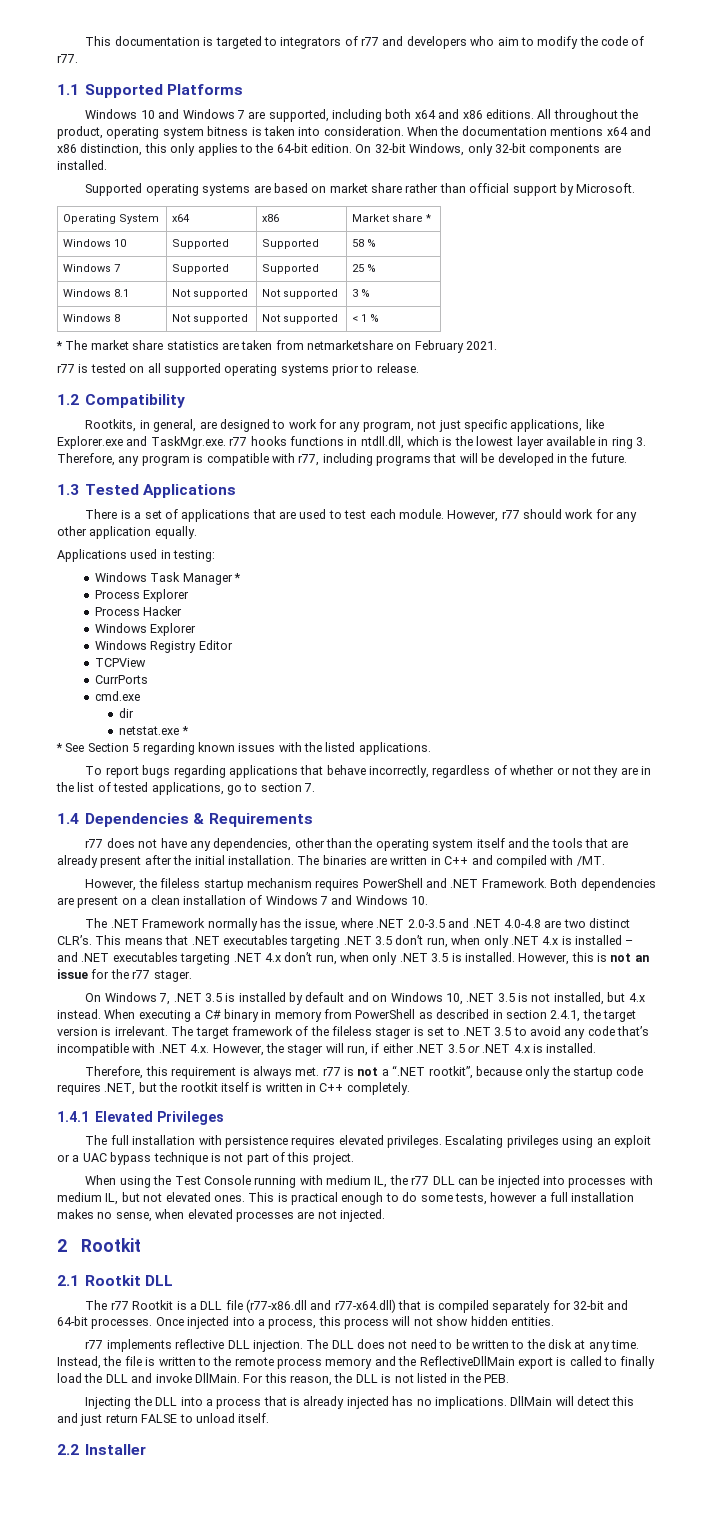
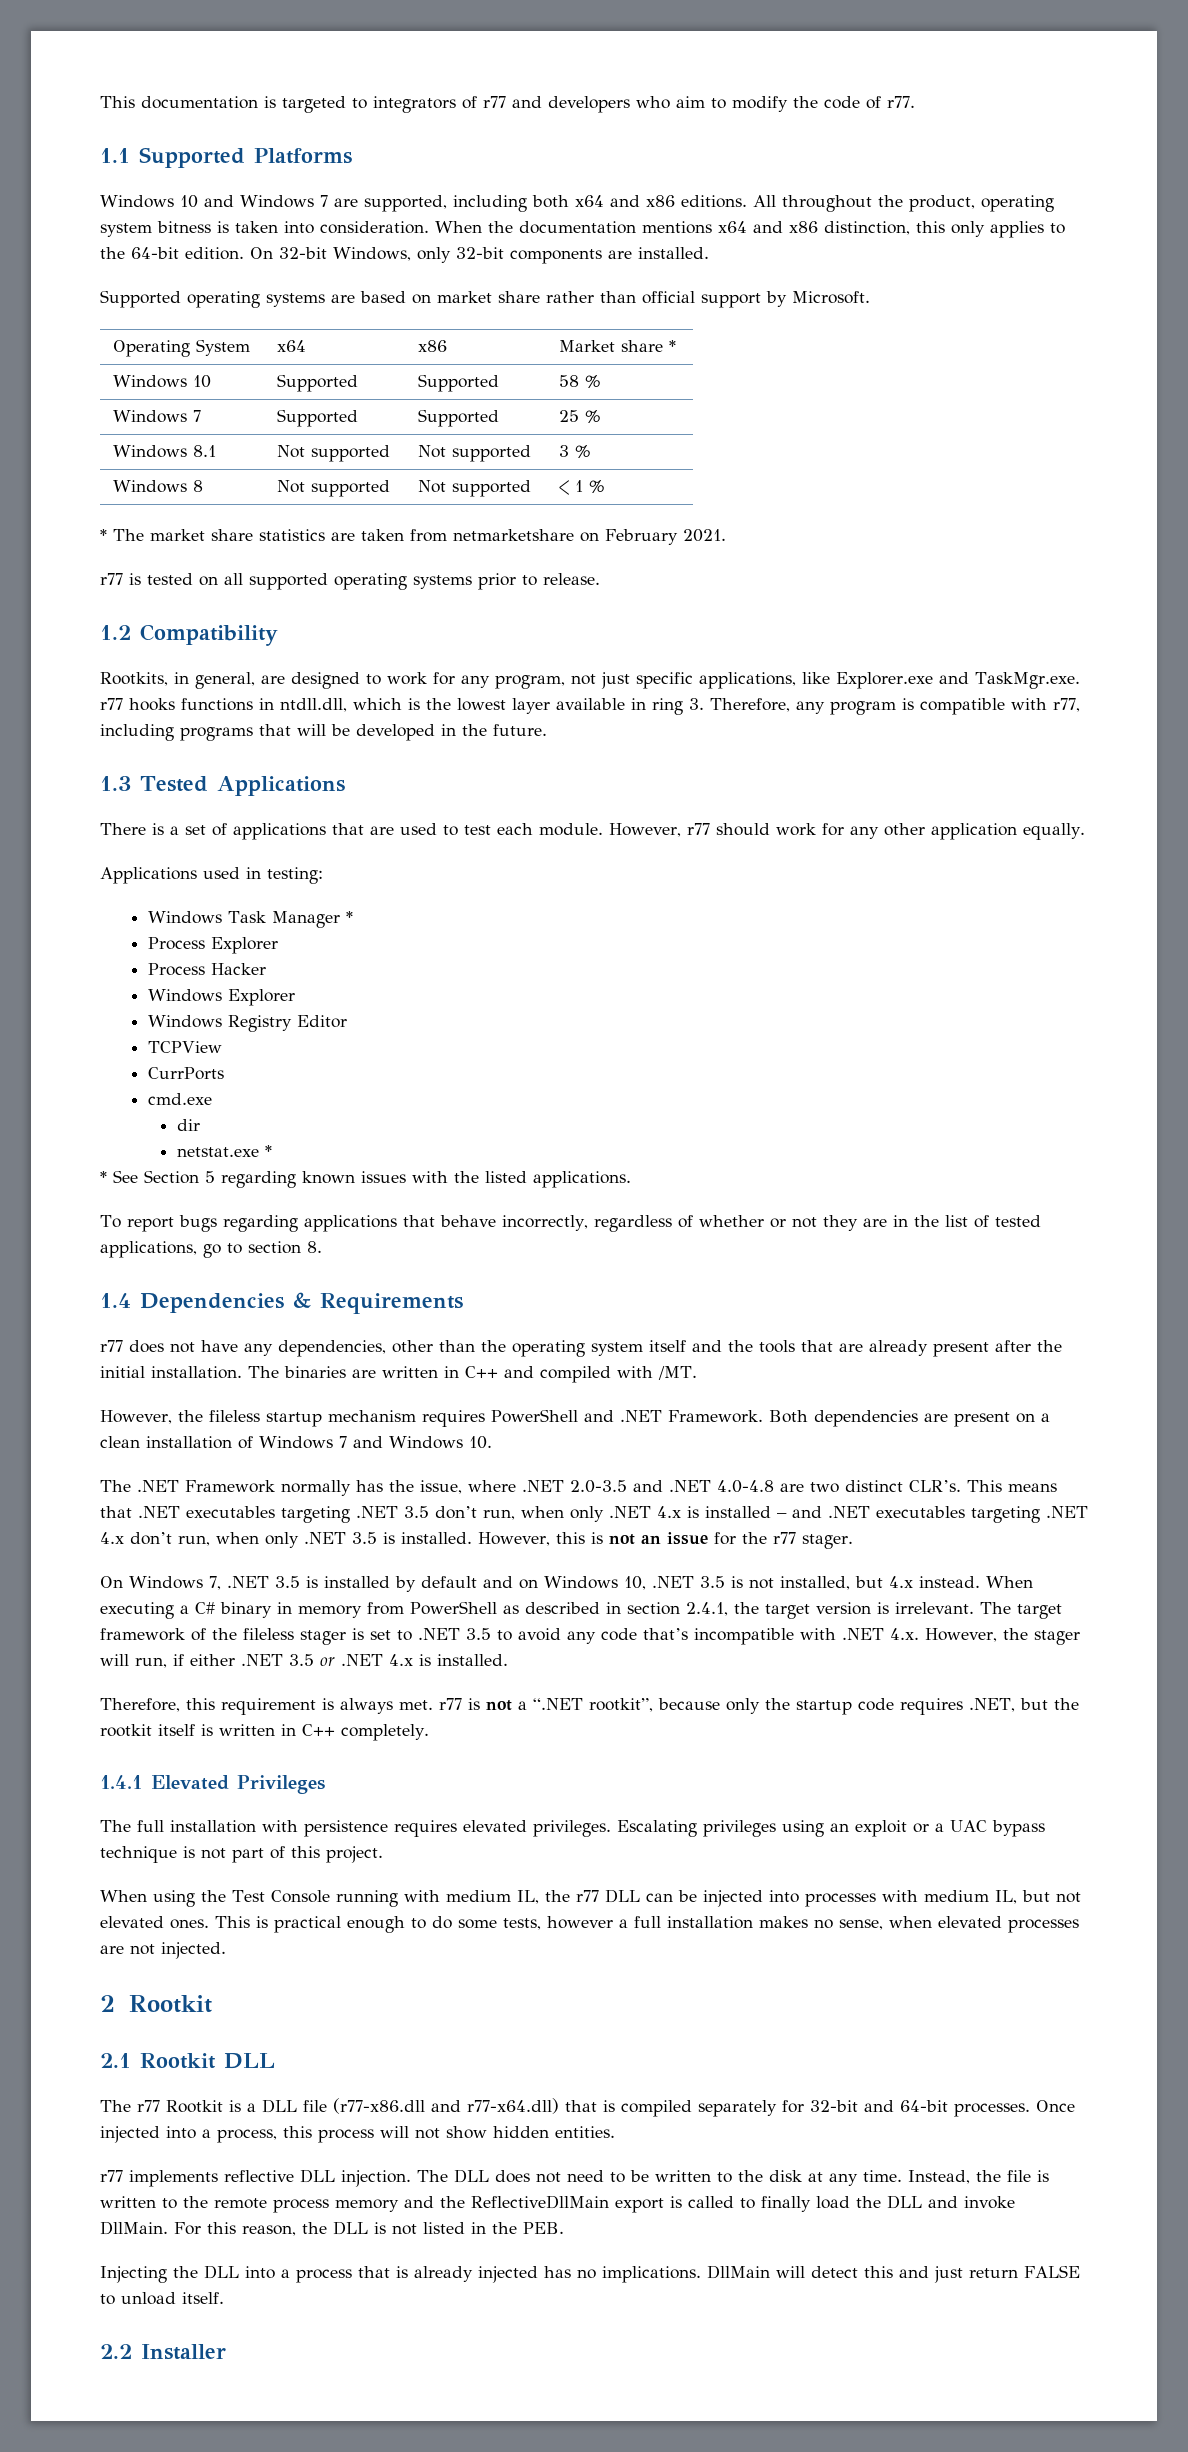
- To report bugs regarding applications that behave incorrectly, regardless of whether or not they are in the list of tested applications, go to section 7.
+ To report bugs regarding applications that behave incorrectly, regardless of whether or not they are in the list of tested applications, go to section 8.

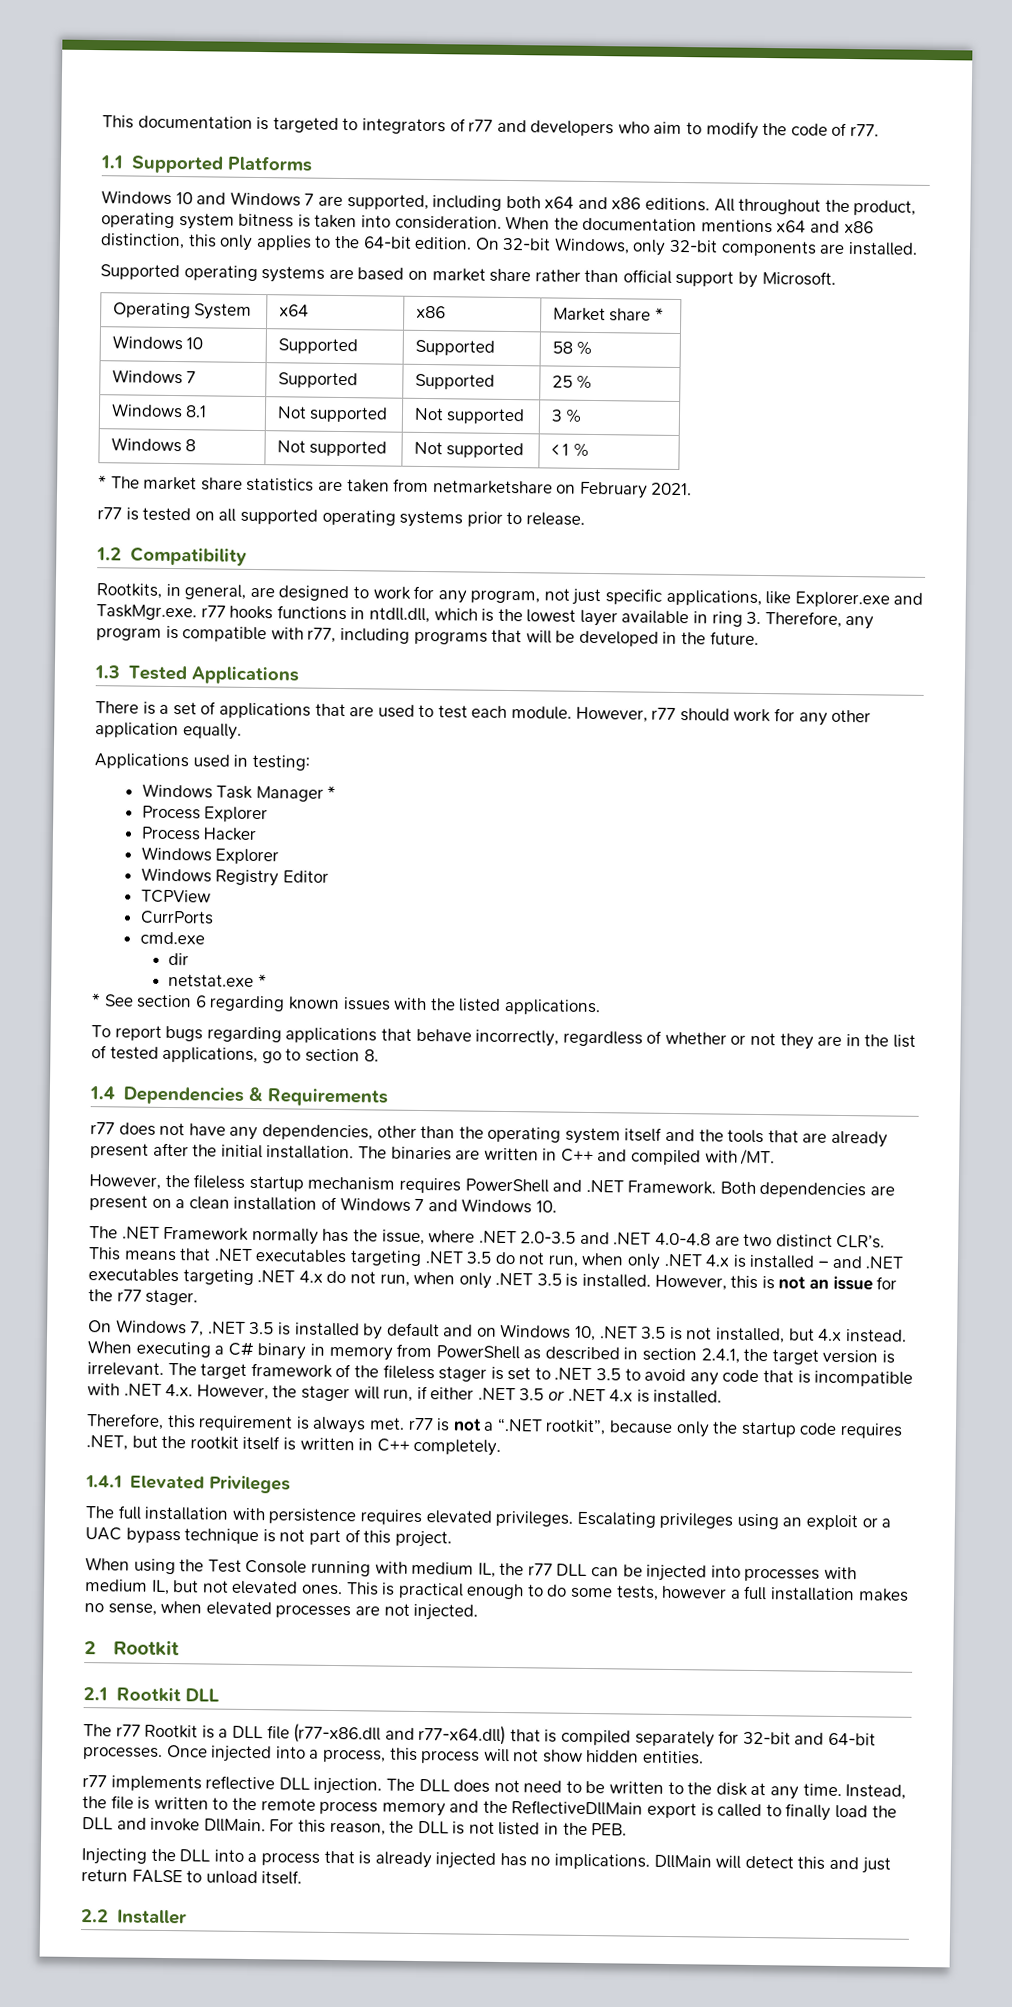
- * See Section 5 regarding known issues with the listed applications.
+ * See section 6 regarding known issues with the listed applications.
- This means that .NET executables targeting .NET 3.5 don’t run, when only .NET 4.x is installed – and .NET executables targeting .NET 4.x don’t run, when only .NET 3.5 is installed.
+ This means that .NET executables targeting .NET 3.5 do not run, when only .NET 4.x is installed – and .NET executables targeting .NET 4.x do not run, when only .NET 3.5 is installed.
- The target framework of the fileless stager is set to .NET 3.5 to avoid any code that’s incompatible with .NET 4.x. However, the stager will run, if either .NET 3.5 or .NET 4.x is installed.
+ The target framework of the fileless stager is set to .NET 3.5 to avoid any code that is incompatible with .NET 4.x. However, the stager will run, if either .NET 3.5 or .NET 4.x is installed.

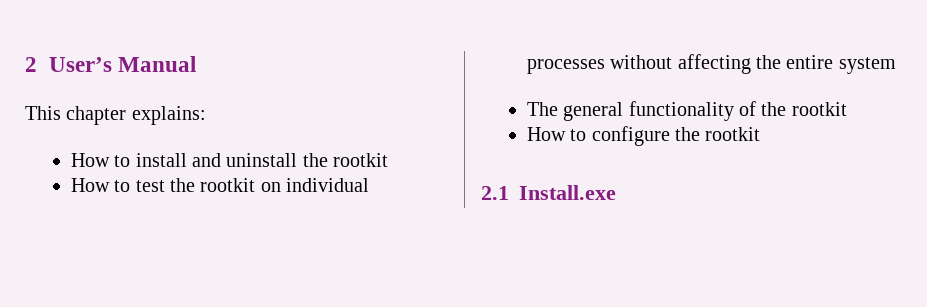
- This documentation is targeted to integrators of r77 and developers who aim to modify the code of r77.
- 1.1 Supported Platforms
- Windows 10 and Windows 7 are supported, including both x64 and x86 editions. All throughout the product, operating system bitness is taken into consideration. When the documentation mentions x64 and x86 distinction, this only applies to the 64-bit edition. On 32-bit Windows, only 32-bit components are installed.
- Supported operating systems are based on market share rather than official support by Microsoft.
- Operating System | x64 | x86 | Market share *
- Windows 10 | Supported | Supported | 58 %
- Windows 7 | Supported | Supported | 25 %
- Windows 8.1 | Not supported | Not supported | 3 %
- Windows 8 | Not supported | Not supported | < 1 %
- * The market share statistics are taken from netmarketshare on February 2021.
- r77 is tested on all supported operating systems prior to release.
- 1.2 Compatibility
- Rootkits, in general, are designed to work for any program, not just specific applications, like Explorer.exe and TaskMgr.exe. r77 hooks functions in ntdll.dll, which is the lowest layer available in ring 3. Therefore, any program is compatible with r77, including programs that will be developed in the future.
- 1.3 Tested Applications
- There is a set of applications that are used to test each module. However, r77 should work for any other application equally.
- Applications used in testing:
- Windows Task Manager *
- Process Explorer
- Process Hacker
- Windows Explorer
- Windows Registry Editor
- TCPView
- CurrPorts
- cmd.exe
- dir
- netstat.exe *
- * See section 6 regarding known issues with the listed applications.
- To report bugs regarding applications that behave incorrectly, regardless of whether or not they are in the list of tested applications, go to section 8.
- 1.4 Dependencies & Requirements
- r77 does not have any dependencies, other than the operating system itself and the tools that are already present after the initial installation. The binaries are written in C++ and compiled with /MT.
- However, the fileless startup mechanism requires PowerShell and .NET Framework. Both dependencies are present on a clean installation of Windows 7 and Windows 10.
- The .NET Framework normally has the issue, where .NET 2.0-3.5 and .NET 4.0-4.8 are two distinct CLR’s. This means that .NET executables targeting .NET 3.5 do not run, when only .NET 4.x is installed – and .NET executables targeting .NET 4.x do not run, when only .NET 3.5 is installed. However, this is not an issue for the r77 stager.
- On Windows 7, .NET 3.5 is installed by default and on Windows 10, .NET 3.5 is not installed, but 4.x instead. When executing a C# binary in memory from PowerShell as described in section 2.4.1, the target version is irrelevant. The target framework of the fileless stager is set to .NET 3.5 to avoid any code that is incompatible with .NET 4.x. However, the stager will run, if either .NET 3.5 or .NET 4.x is installed.
- Therefore, this requirement is always met. r77 is not a “.NET rootkit”, because only the startup code requires .NET, but the rootkit itself is written in C++ completely.
- 1.4.1 Elevated Privileges
- The full installation with persistence requires elevated privileges. Escalating privileges using an exploit or a UAC bypass technique is not part of this project.
- When using the Test Console running with medium IL, the r77 DLL can be injected into processes with medium IL, but not elevated ones. This is practical enough to do some tests, however a full installation makes no sense, when elevated processes are not injected.
- 2 Rootkit
- 2.1 Rootkit DLL
- The r77 Rootkit is a DLL file (r77-x86.dll and r77-x64.dll) that is compiled separately for 32-bit and 64-bit processes. Once injected into a process, this process will not show hidden entities.
- r77 implements reflective DLL injection. The DLL does not need to be written to the disk at any time. Instead, the file is written to the remote process memory and the ReflectiveDllMain export is called to finally load the DLL and invoke DllMain. For this reason, the DLL is not listed in the PEB.
- Injecting the DLL into a process that is already injected has no implications. DllMain will detect this and just return FALSE to unload itself.
- 2.2 Installer
+ 2 User’s Manual
+ This chapter explains:
+ How to install and uninstall the rootkit
+ How to test the rootkit on individual processes without affecting the entire system
+ The general functionality of the rootkit
+ How to configure the rootkit
+ 2.1 Install.exe

